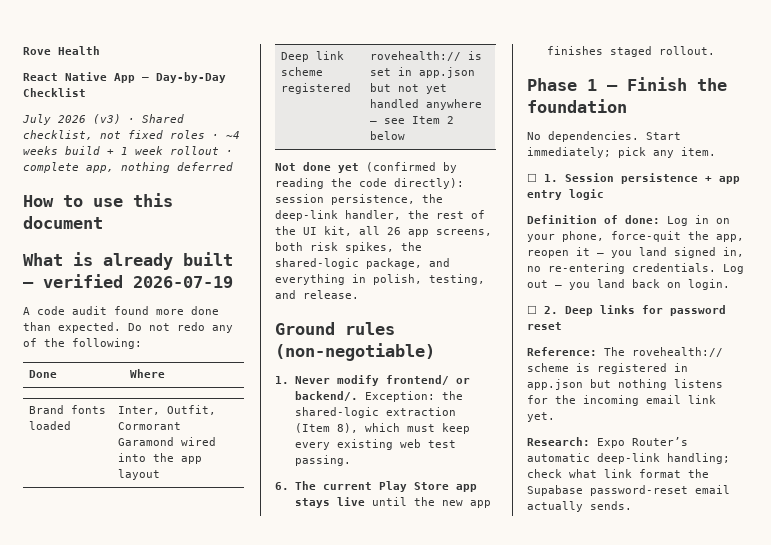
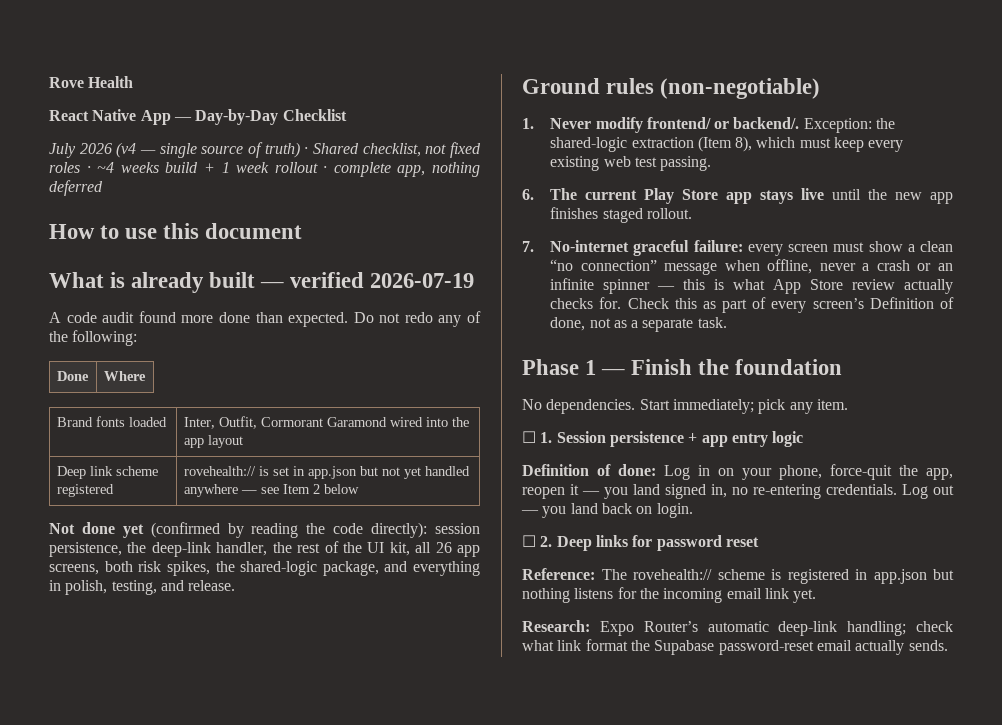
- July 2026 (v3) · Shared checklist, not fixed roles · ~4 weeks build + 1 week rollout · complete app, nothing deferred
+ July 2026 (v4 — single source of truth) · Shared checklist, not fixed roles · ~4 weeks build + 1 week rollout · complete app, nothing deferred
+ 7. No-internet graceful failure: every screen must show a clean “no connection” message when offline, never a crash or an infinite spinner — this is what App Store review actually checks for. Check this as part of every screen’s Definition of done, not as a separate task.

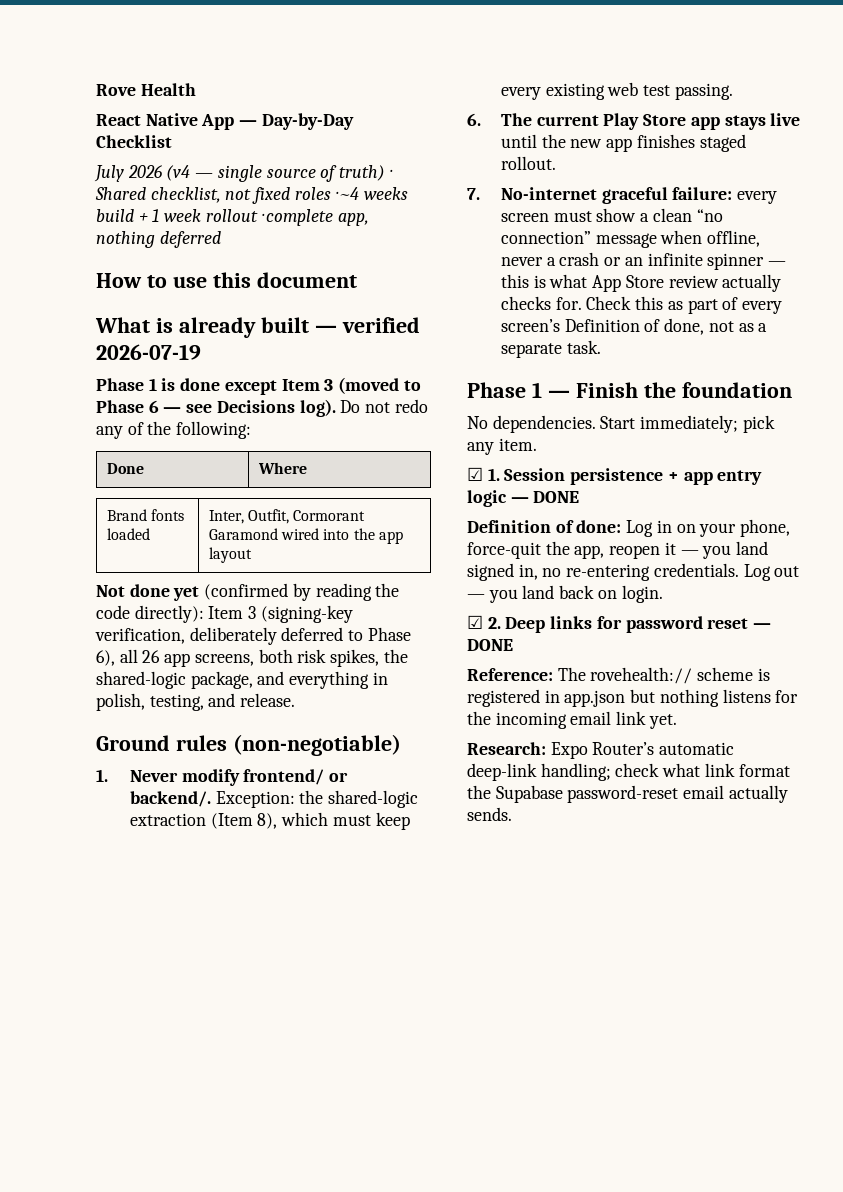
- A code audit found more done than expected.
+ Phase 1 is done except Item 3 (moved to Phase 6 — see Decisions log).
- Deep link scheme registered | rovehealth:// is set in app.json but not yet handled anywhere — see Item 2 below
- Not done yet (confirmed by reading the code directly): session persistence, the deep-link handler, the rest of the UI kit, all 26 app screens, both risk spikes, the shared-logic package, and everything in polish, testing, and release.
+ Not done yet (confirmed by reading the code directly): Item 3 (signing-key verification, deliberately deferred to Phase 6), all 26 app screens, both risk spikes, the shared-logic package, and everything in polish, testing, and release.
- ☐ 1. Session persistence + app entry logic
+ ☑ 1. Session persistence + app entry logic — DONE
- ☐ 2. Deep links for password reset
+ ☑ 2. Deep links for password reset — DONE

